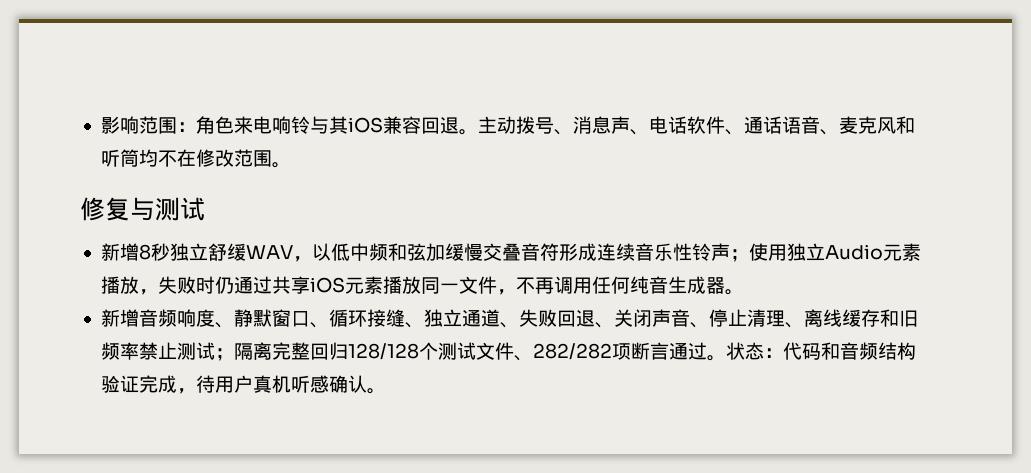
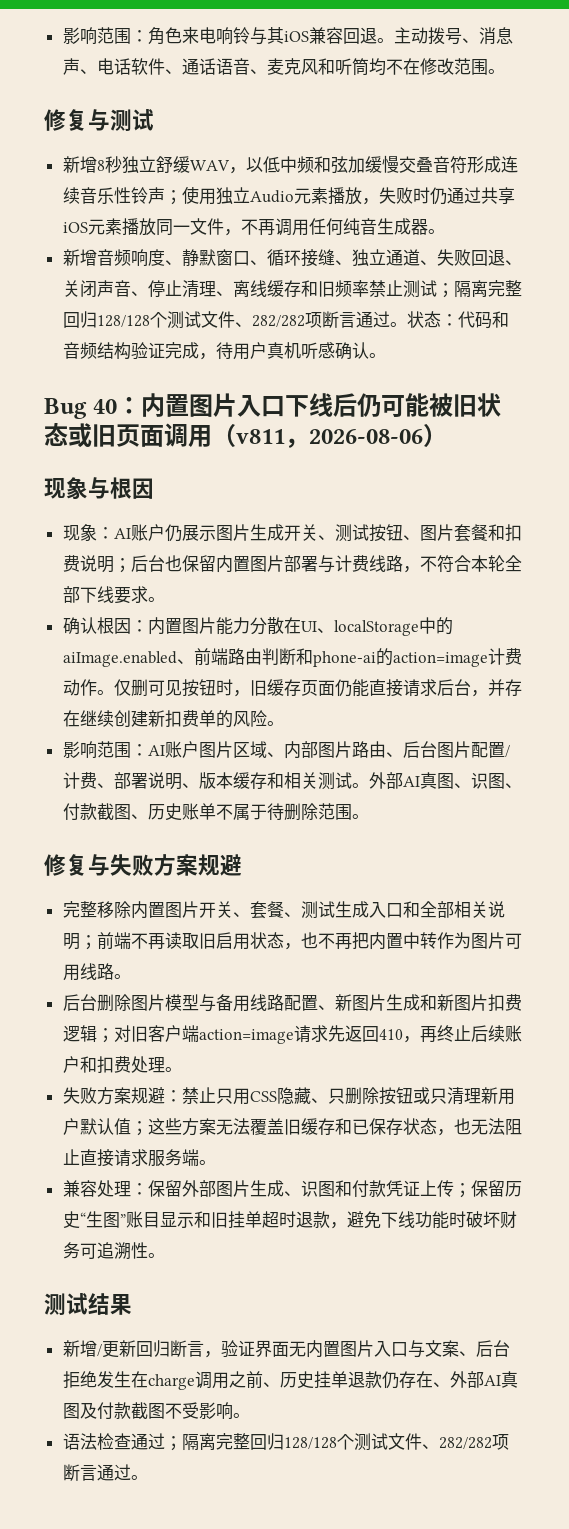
+ Bug 40：内置图片入口下线后仍可能被旧状态或旧页面调用（v811，2026-08-06）
+ 现象与根因
+ 现象：AI账户仍展示图片生成开关、测试按钮、图片套餐和扣费说明；后台也保留内置图片部署与计费线路，不符合本轮全部下线要求。
+ 确认根因：内置图片能力分散在UI、localStorage中的aiImage.enabled、前端路由判断和phone-ai的action=image计费动作。仅删可见按钮时，旧缓存页面仍能直接请求后台，并存在继续创建新扣费单的风险。
+ 影响范围：AI账户图片区域、内部图片路由、后台图片配置/计费、部署说明、版本缓存和相关测试。外部AI真图、识图、付款截图、历史账单不属于待删除范围。
+ 修复与失败方案规避
+ 完整移除内置图片开关、套餐、测试生成入口和全部相关说明；前端不再读取旧启用状态，也不再把内置中转作为图片可用线路。
+ 后台删除图片模型与备用线路配置、新图片生成和新图片扣费逻辑；对旧客户端action=image请求先返回410，再终止后续账户和扣费处理。
+ 失败方案规避：禁止只用CSS隐藏、只删除按钮或只清理新用户默认值；这些方案无法覆盖旧缓存和已保存状态，也无法阻止直接请求服务端。
+ 兼容处理：保留外部图片生成、识图和付款凭证上传；保留历史“生图”账目显示和旧挂单超时退款，避免下线功能时破坏财务可追溯性。
+ 测试结果
+ 新增/更新回归断言，验证界面无内置图片入口与文案、后台拒绝发生在charge调用之前、历史挂单退款仍存在、外部AI真图及付款截图不受影响。
+ 语法检查通过；隔离完整回归128/128个测试文件、282/282项断言通过。

